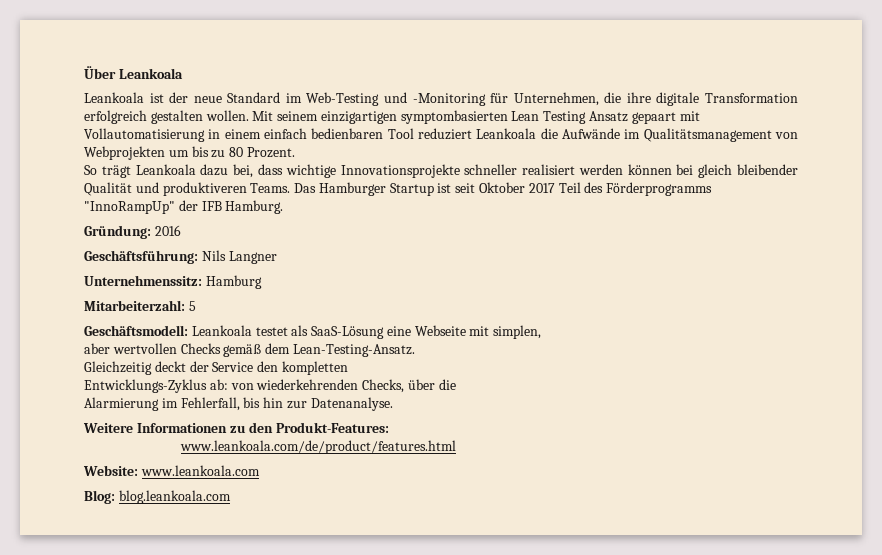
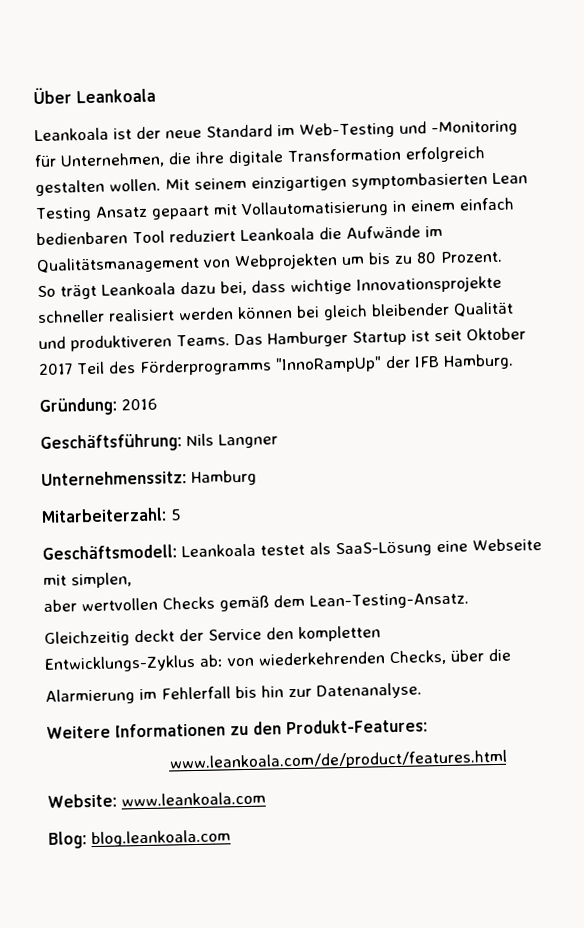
- Alarmierung im Fehlerfall, bis hin zur Datenanalyse.
+ Alarmierung im Fehlerfall bis hin zur Datenanalyse.

